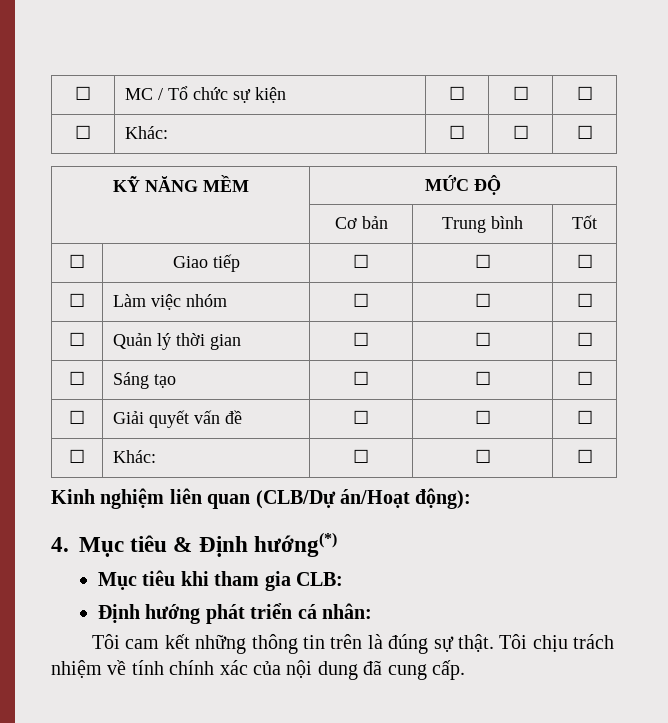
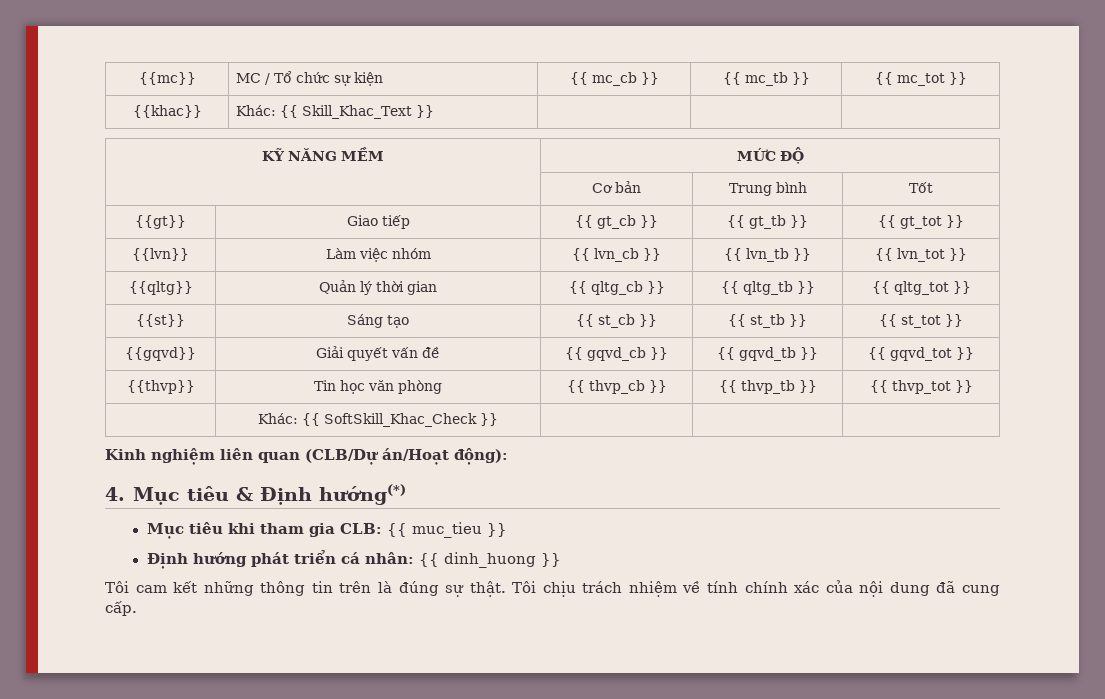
- ☐ | MC / Tổ chức sự kiện | ☐ | ☐ | ☐
- ☐ | Khác: | ☐ | ☐ | ☐
+ {{mc}} | MC / Tổ chức sự kiện | {{ mc_cb }} | {{ mc_tb }} | {{ mc_tot }}
+ {{khac}} | Khác: {{ Skill_Khac_Text }} | | |
- ☐ | Giao tiếp | ☐ | ☐ | ☐
- ☐ | Làm việc nhóm | ☐ | ☐ | ☐
- ☐ | Quản lý thời gian | ☐ | ☐ | ☐
- ☐ | Sáng tạo | ☐ | ☐ | ☐
- ☐ | Giải quyết vấn đề | ☐ | ☐ | ☐
- ☐ | Khác: | ☐ | ☐ | ☐
+ {{gt}} | Giao tiếp | {{ gt_cb }} | {{ gt_tb }} | {{ gt_tot }}
+ {{lvn}} | Làm việc nhóm | {{ lvn_cb }} | {{ lvn_tb }} | {{ lvn_tot }}
+ {{qltg}} | Quản lý thời gian | {{ qltg_cb }} | {{ qltg_tb }} | {{ qltg_tot }}
+ {{st}} | Sáng tạo | {{ st_cb }} | {{ st_tb }} | {{ st_tot }}
+ {{gqvd}} | Giải quyết vấn đề | {{ gqvd_cb }} | {{ gqvd_tb }} | {{ gqvd_tot }}
+ {{thvp}} | Tin học văn phòng | {{ thvp_cb }} | {{ thvp_tb }} | {{ thvp_tot }}
+ | Khác: {{ SoftSkill_Khac_Check }} | | |
- Mục tiêu khi tham gia CLB:
+ Mục tiêu khi tham gia CLB: {{ muc_tieu }}
- Định hướng phát triển cá nhân:
+ Định hướng phát triển cá nhân: {{ dinh_huong }}

